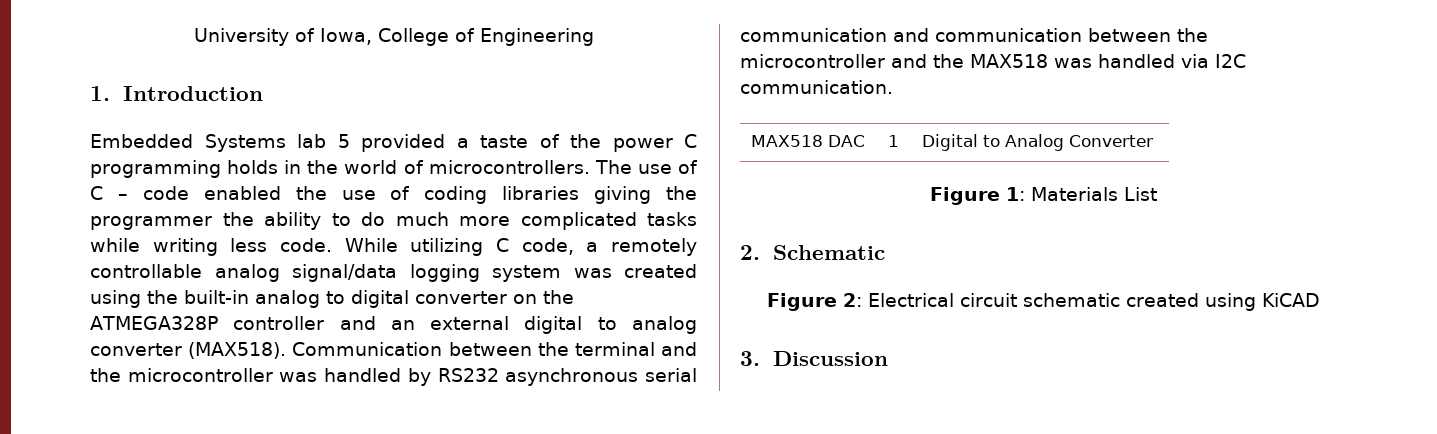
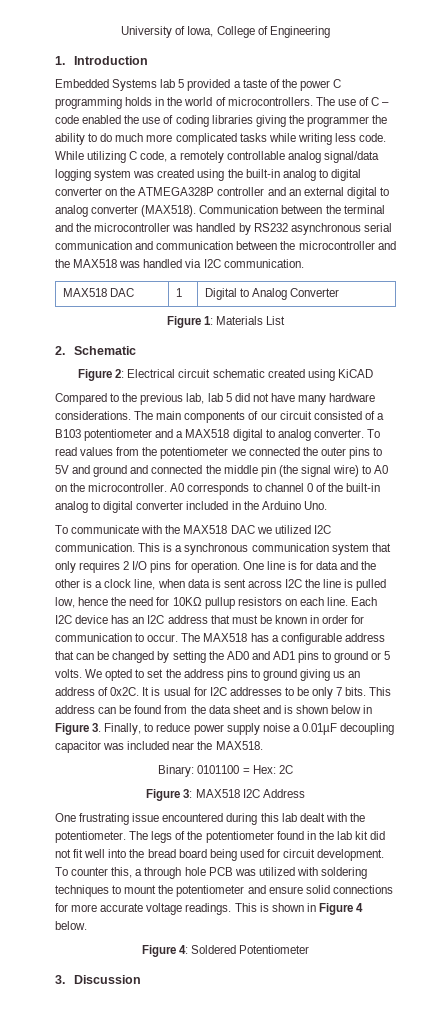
+ Compared to the previous lab, lab 5 did not have many hardware considerations. The main components of our circuit consisted of a B103 potentiometer and a MAX518 digital to analog converter. To read values from the potentiometer we connected the outer pins to 5V and ground and connected the middle pin (the signal wire) to A0 on the microcontroller. A0 corresponds to channel 0 of the built-in analog to digital converter included in the Arduino Uno.
+ To communicate with the MAX518 DAC we utilized I2C communication. This is a synchronous communication system that only requires 2 I/O pins for operation. One line is for data and the other is a clock line, when data is sent across I2C the line is pulled low, hence the need for 10KΩ pullup resistors on each line. Each I2C device has an I2C address that must be known in order for communication to occur. The MAX518 has a configurable address that can be changed by setting the AD0 and AD1 pins to ground or 5 volts. We opted to set the address pins to ground giving us an address of 0x2C. It is usual for I2C addresses to be only 7 bits. This address can be found from the data sheet and is shown below in Figure 3. Finally, to reduce power supply noise a 0.01µF decoupling capacitor was included near the MAX518.
+ Binary: 0101100 = Hex: 2C
+ Figure 3: MAX518 I2C Address
+ One frustrating issue encountered during this lab dealt with the potentiometer. The legs of the potentiometer found in the lab kit did not fit well into the bread board being used for circuit development. To counter this, a through hole PCB was utilized with soldering techniques to mount the potentiometer and ensure solid connections for more accurate voltage readings. This is shown in Figure 4 below.
+ Figure 4: Soldered Potentiometer

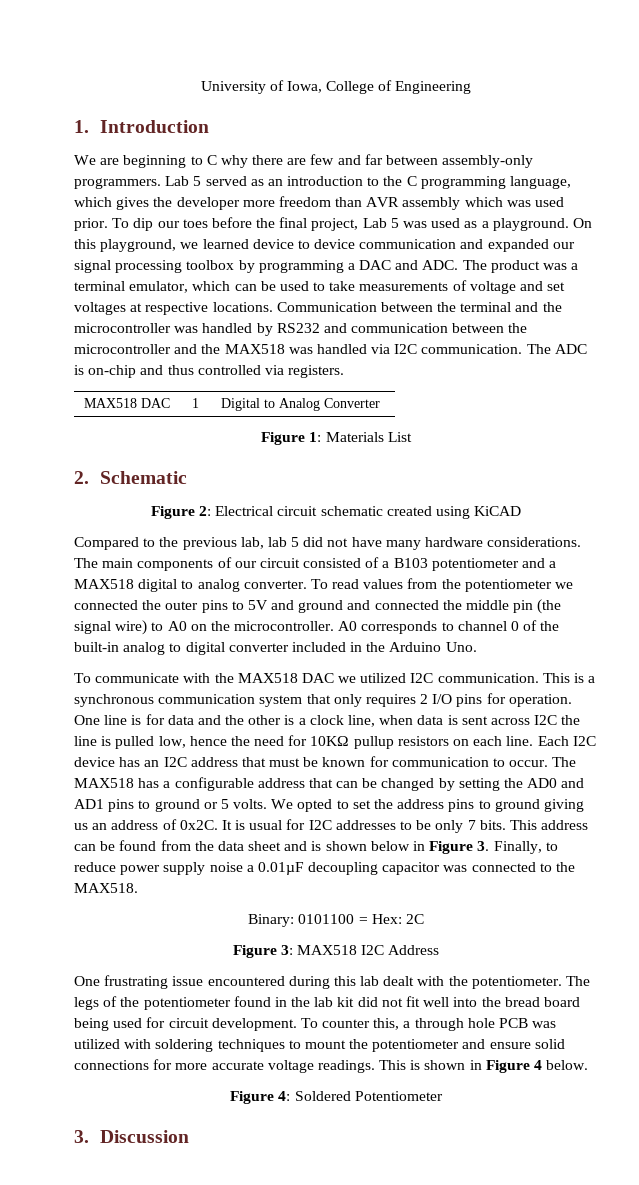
- Embedded Systems lab 5 provided a taste of the power C programming holds in the world of microcontrollers. The use of C – code enabled the use of coding libraries giving the programmer the ability to do much more complicated tasks while writing less code. While utilizing C code, a remotely controllable analog signal/data logging system was created using the built-in analog to digital converter on the ATMEGA328P controller and an external digital to analog converter (MAX518).
+ We are beginning to C why there are few and far between assembly-only programmers. Lab 5 served as an introduction to the C programming language, which gives the developer more freedom than AVR assembly which was used prior. To dip our toes before the final project, Lab 5 was used as a playground. On this playground, we learned device to device communication and expanded our signal processing toolbox by programming a DAC and ADC. The product was a terminal emulator, which can be used to take measurements of voltage and set voltages at respective locations.
- Communication between the terminal and the microcontroller was handled by RS232 asynchronous serial communication and communication between the microcontroller and the MAX518 was handled via I2C communication.
+ Communication between the terminal and the microcontroller was handled by RS232 and communication between the microcontroller and the MAX518 was handled via I2C communication. The ADC is on-chip and thus controlled via registers.
- Each I2C device has an I2C address that must be known in order for communication to occur.
+ Each I2C device has an I2C address that must be known for communication to occur.
- This address can be found from the data sheet and is shown below in Figure 3. Finally, to reduce power supply noise a 0.01µF decoupling capacitor was included near the MAX518.
+ This address can be found from the data sheet and is shown below in Figure 3. Finally, to reduce power supply noise a 0.01µF decoupling capacitor was connected to the MAX518.

